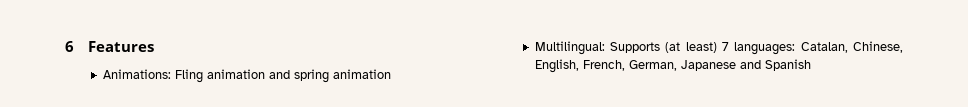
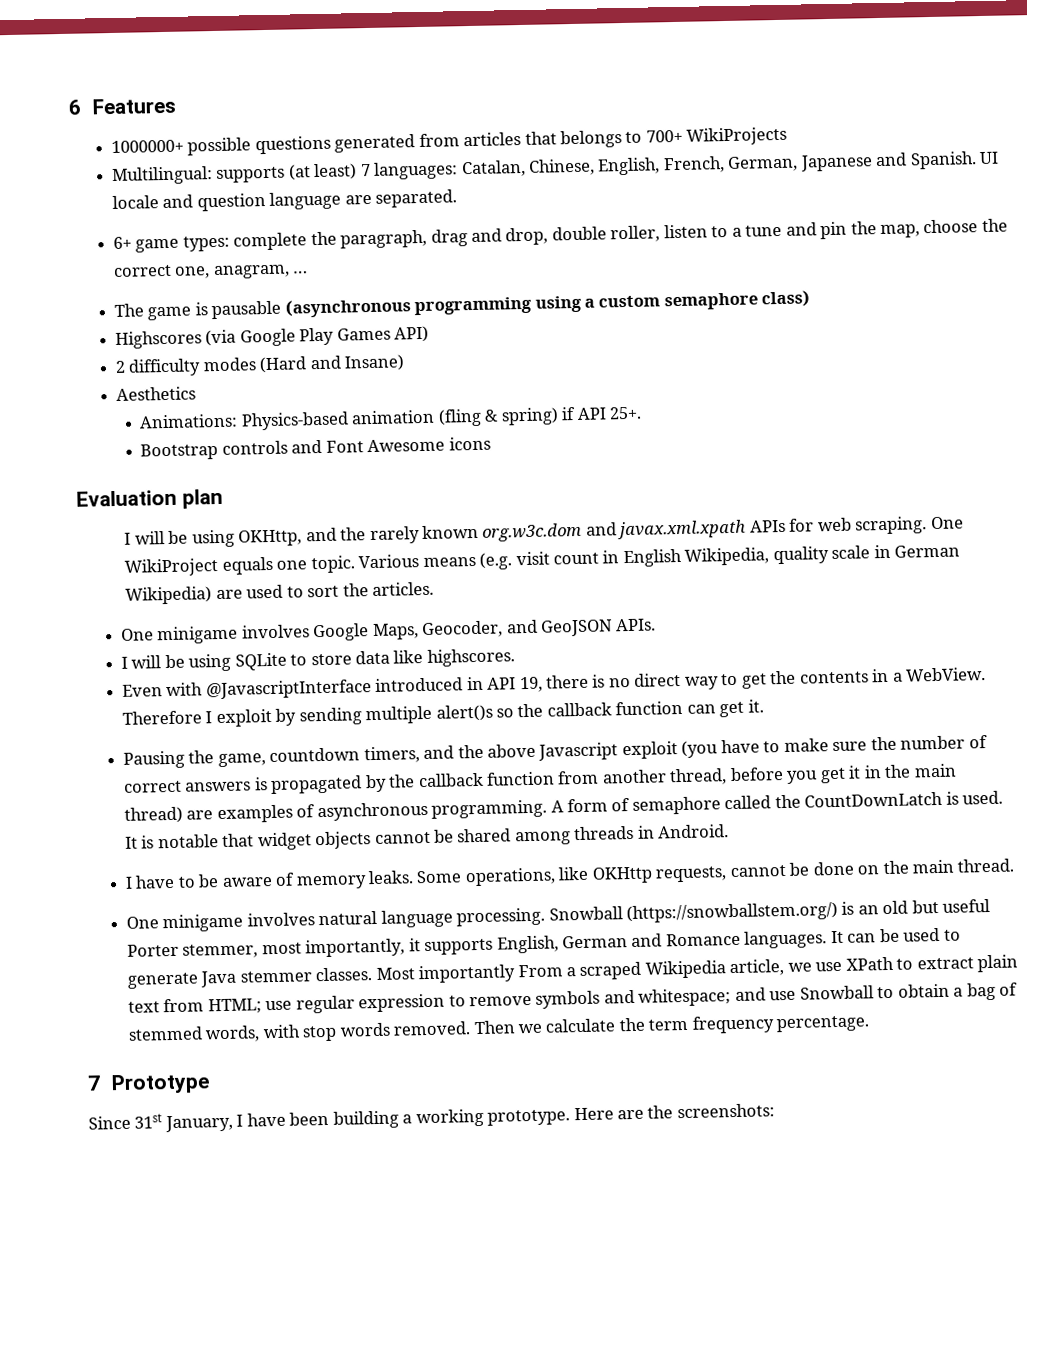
- Animations: Fling animation and spring animation
+ 1000000+ possible questions generated from articles that belongs to 700+ WikiProjects
- Multilingual: Supports (at least) 7 languages: Catalan, Chinese, English, French, German, Japanese and Spanish
+ Multilingual: supports (at least) 7 languages: Catalan, Chinese, English, French, German, Japanese and Spanish. UI locale and question language are separated.
+ 6+ game types: complete the paragraph, drag and drop, double roller, listen to a tune and pin the map, choose the correct one, anagram, …
+ The game is pausable (asynchronous programming using a custom semaphore class)
+ Highscores (via Google Play Games API)
+ 2 difficulty modes (Hard and Insane)
+ Aesthetics
+ Animations: Physics-based animation (fling & spring) if API 25+.
+ Bootstrap controls and Font Awesome icons
+ Evaluation plan
+ I will be using OKHttp, and the rarely known org.w3c.dom and javax.xml.xpath APIs for web scraping. One WikiProject equals one topic. Various means (e.g. visit count in English Wikipedia, quality scale in German Wikipedia) are used to sort the articles.
+ One minigame involves Google Maps, Geocoder, and GeoJSON APIs.
+ I will be using SQLite to store data like highscores.
+ Even with @JavascriptInterface introduced in API 19, there is no direct way to get the contents in a WebView. Therefore I exploit by sending multiple alert()s so the callback function can get it.
+ Pausing the game, countdown timers, and the above Javascript exploit (you have to make sure the number of correct answers is propagated by the callback function from another thread, before you get it in the main thread) are examples of asynchronous programming. A form of semaphore called the CountDownLatch is used. It is notable that widget objects cannot be shared among threads in Android.
+ I have to be aware of memory leaks. Some operations, like OKHttp requests, cannot be done on the main thread.
+ One minigame involves natural language processing. Snowball (https://snowballstem.org/) is an old but useful Porter stemmer, most importantly, it supports English, German and Romance languages. It can be used to generate Java stemmer classes. Most importantly From a scraped Wikipedia article, we use XPath to extract plain text from HTML; use regular expression to remove symbols and whitespace; and use Snowball to obtain a bag of stemmed words, with stop words removed. Then we calculate the term frequency percentage.
+ 7 Prototype
+ Since 31st January, I have been building a working prototype. Here are the screenshots:

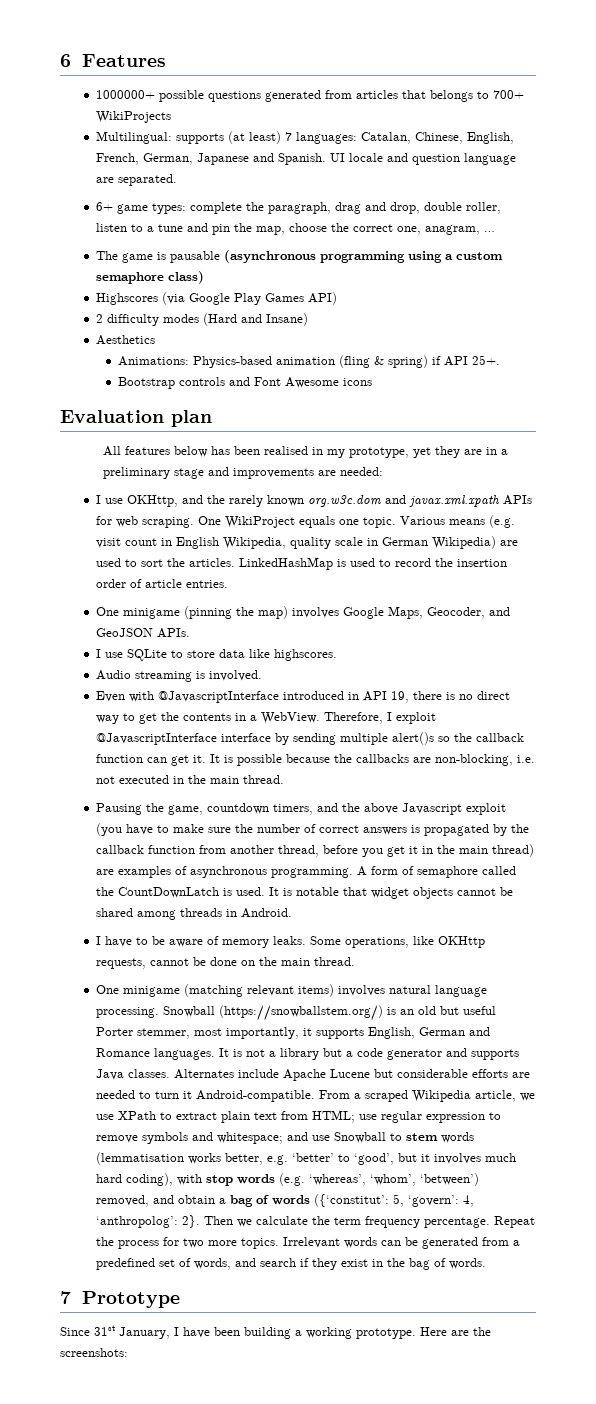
- I will be using OKHttp, and the rarely known org.w3c.dom and javax.xml.xpath APIs for web scraping.
+ All features below has been realised in my prototype, yet they are in a preliminary stage and improvements are needed:
+ I use OKHttp, and the rarely known org.w3c.dom and javax.xml.xpath APIs for web scraping.
- Various means (e.g. visit count in English Wikipedia, quality scale in German Wikipedia) are used to sort the articles.
- One minigame involves Google Maps, Geocoder, and GeoJSON APIs.
+ Various means (e.g. visit count in English Wikipedia, quality scale in German Wikipedia) are used to sort the articles. LinkedHashMap is used to record the insertion order of article entries.
+ One minigame (pinning the map) involves Google Maps, Geocoder, and GeoJSON APIs.
- I will be using SQLite to store data like highscores.
+ I use SQLite to store data like highscores.
+ Audio streaming is involved.
- Therefore I exploit by sending multiple alert()s so the callback function can get it.
+ Therefore, I exploit @JavascriptInterface interface by sending multiple alert()s so the callback function can get it. It is possible because the callbacks are non-blocking, i.e. not executed in the main thread.
- One minigame involves natural language processing.
+ One minigame (matching relevant items) involves natural language processing.
- It can be used to generate Java stemmer classes. Most importantly From a scraped Wikipedia article, we use XPath to extract plain text from HTML; use regular expression to remove symbols and whitespace; and use Snowball to obtain a bag of stemmed words, with stop words removed.
+ It is not a library but a code generator and supports Java classes. Alternates include Apache Lucene but considerable efforts are needed to turn it Android-compatible. From a scraped Wikipedia article, we use XPath to extract plain text from HTML; use regular expression to remove symbols and whitespace; and use Snowball to stem words (lemmatisation works better, e.g. ‘better’ to ‘good’, but it involves much hard coding), with stop words (e.g. ‘whereas’, ‘whom’, ‘between’) removed, and obtain a bag of words ({‘constitut’: 5, ‘govern’: 4, ‘anthropolog’: 2}.
+ Repeat the process for two more topics. Irrelevant words can be generated from a predefined set of words, and search if they exist in the bag of words.

